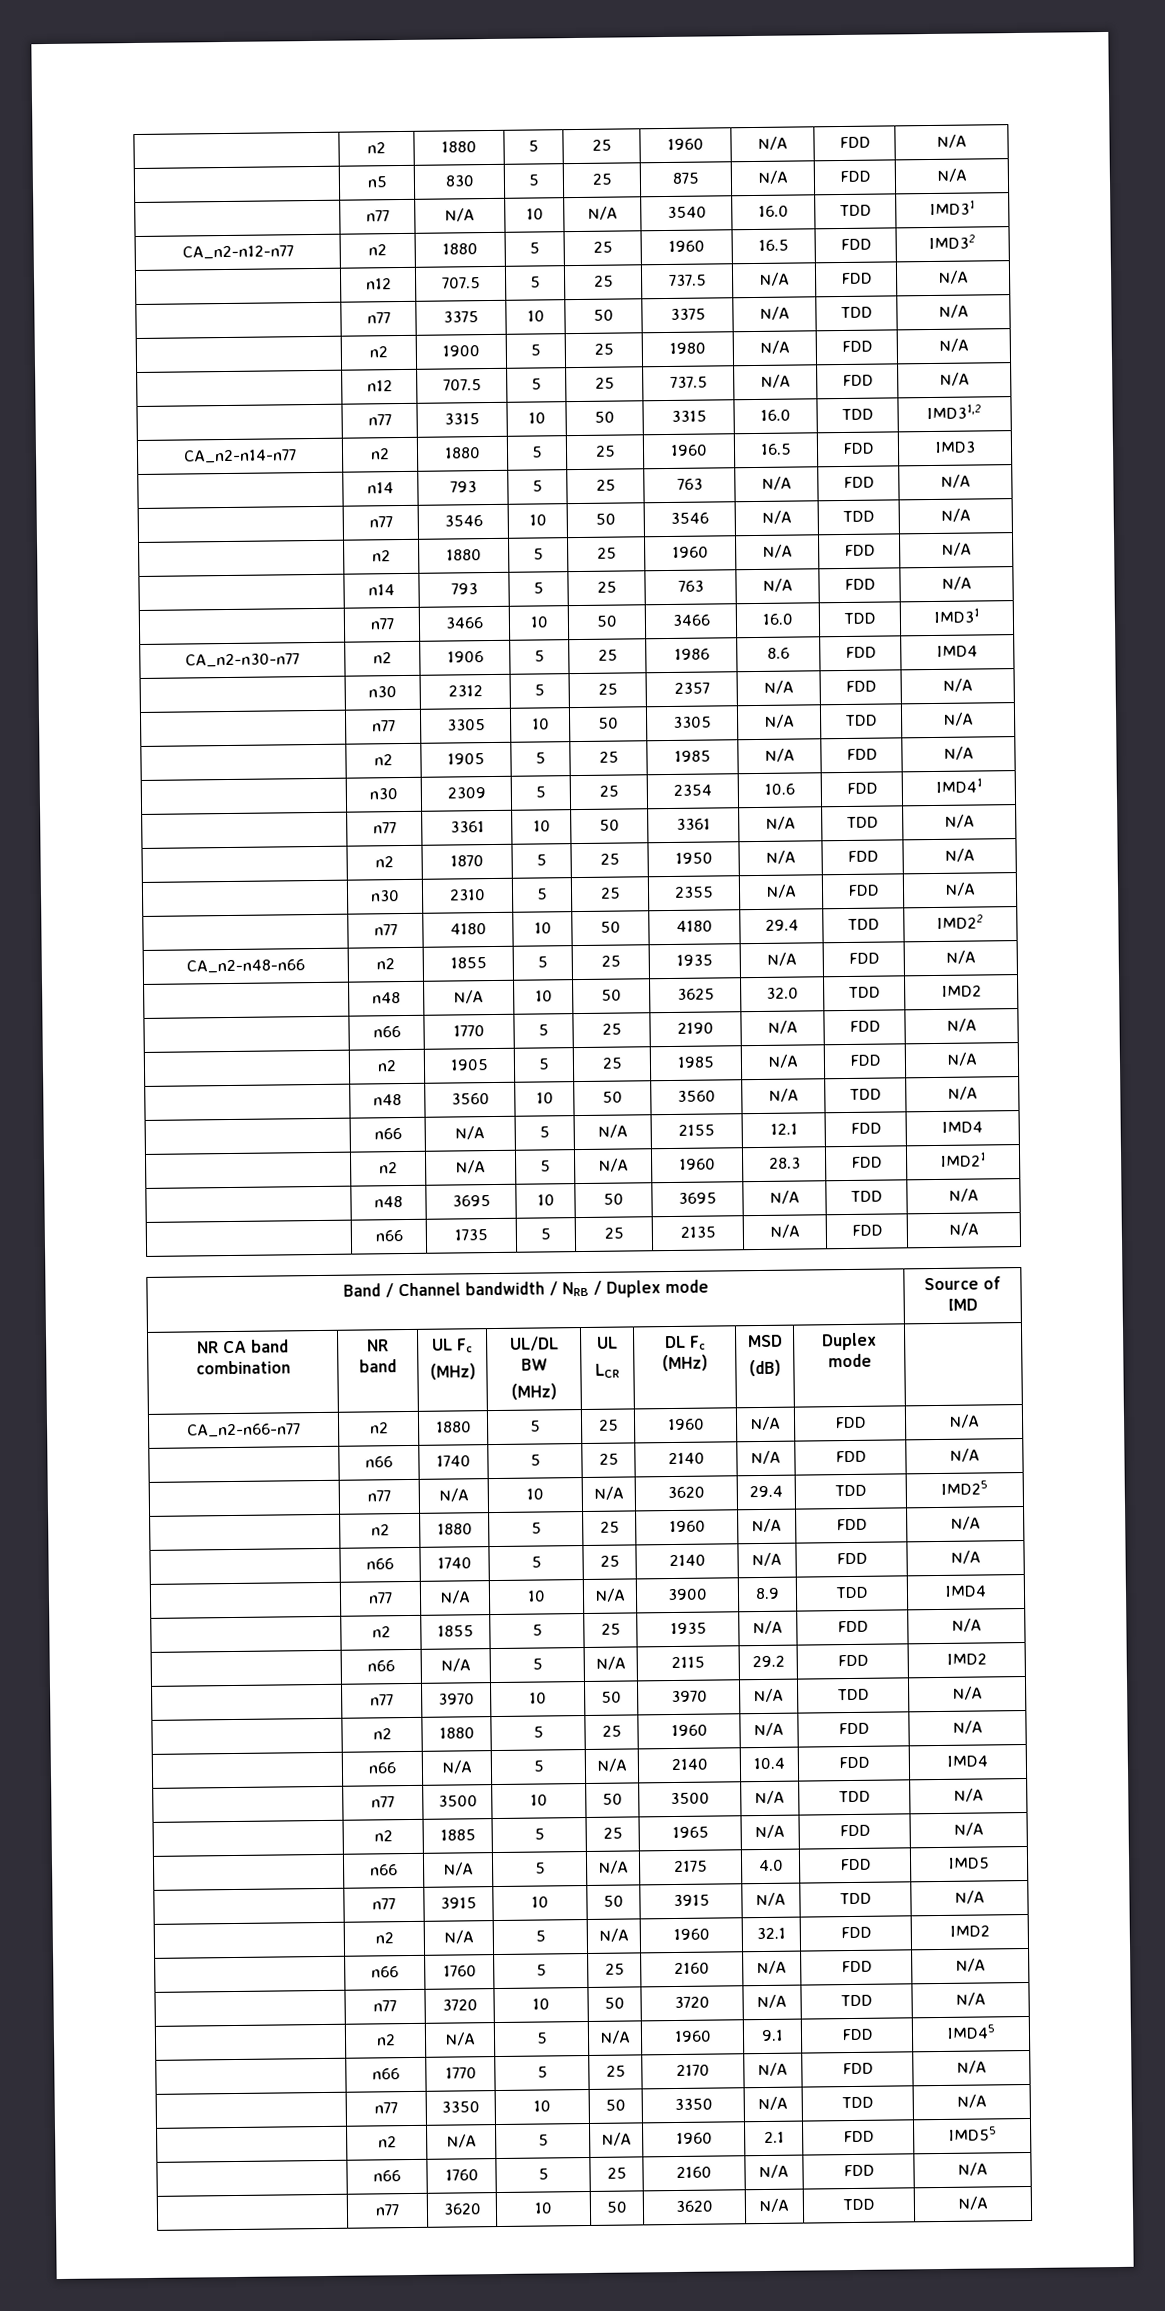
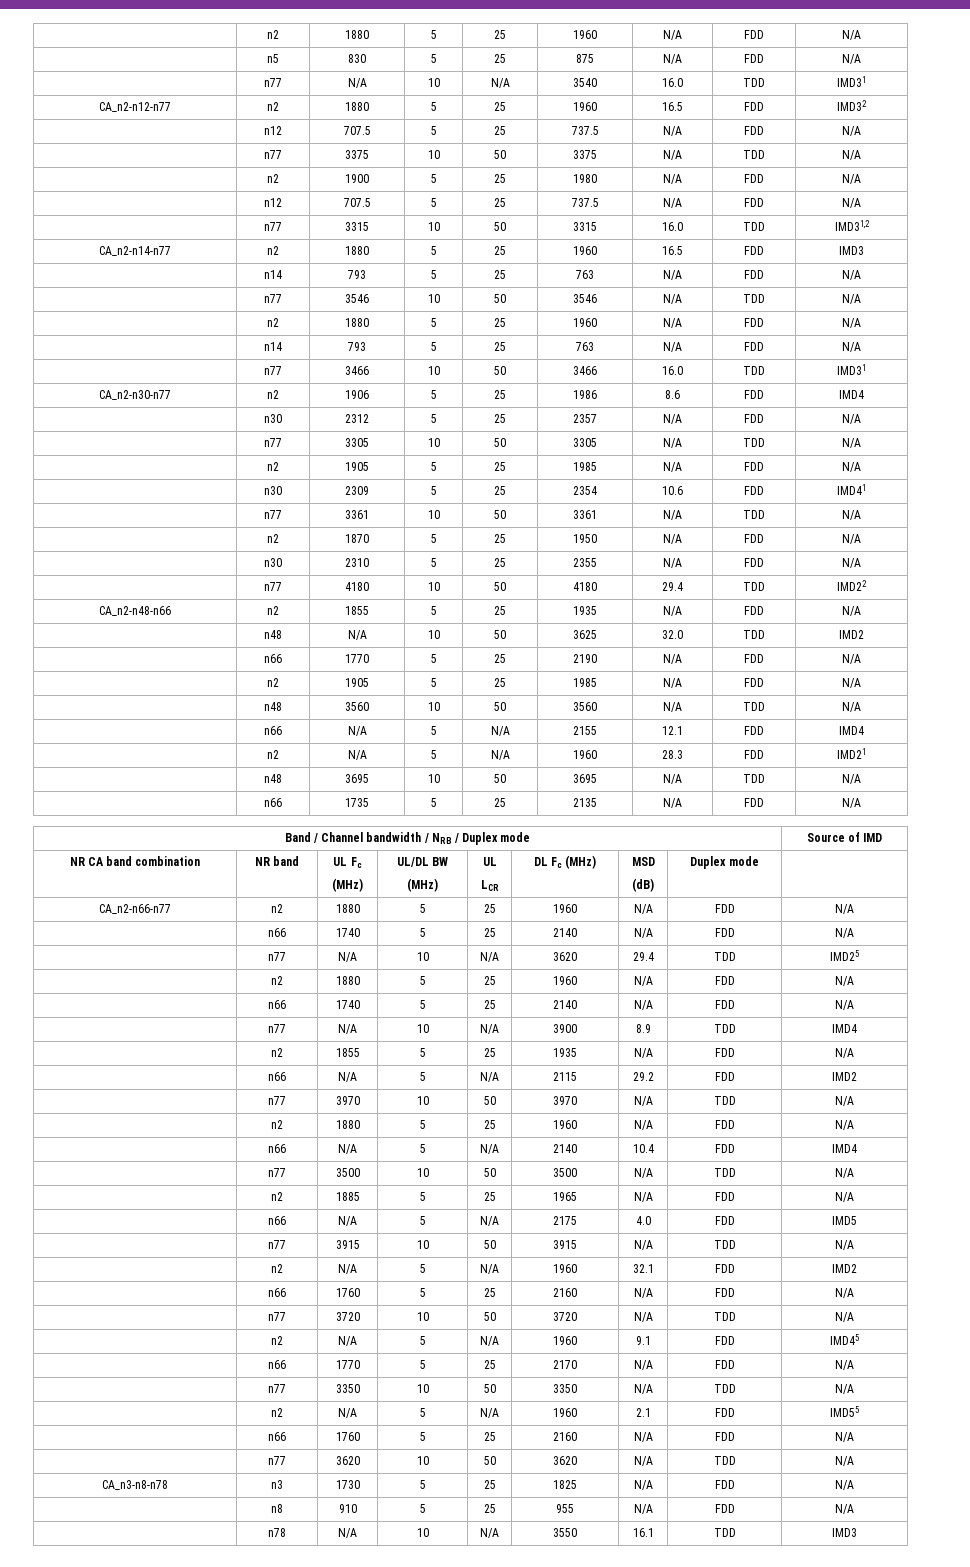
+ CA_n3-n8-n78 | n3 | 1730 | 5 | 25 | 1825 | N/A | FDD | N/A
+ | n8 | 910 | 5 | 25 | 955 | N/A | FDD | N/A
+ | n78 | N/A | 10 | N/A | 3550 | 16.1 | TDD | IMD3

